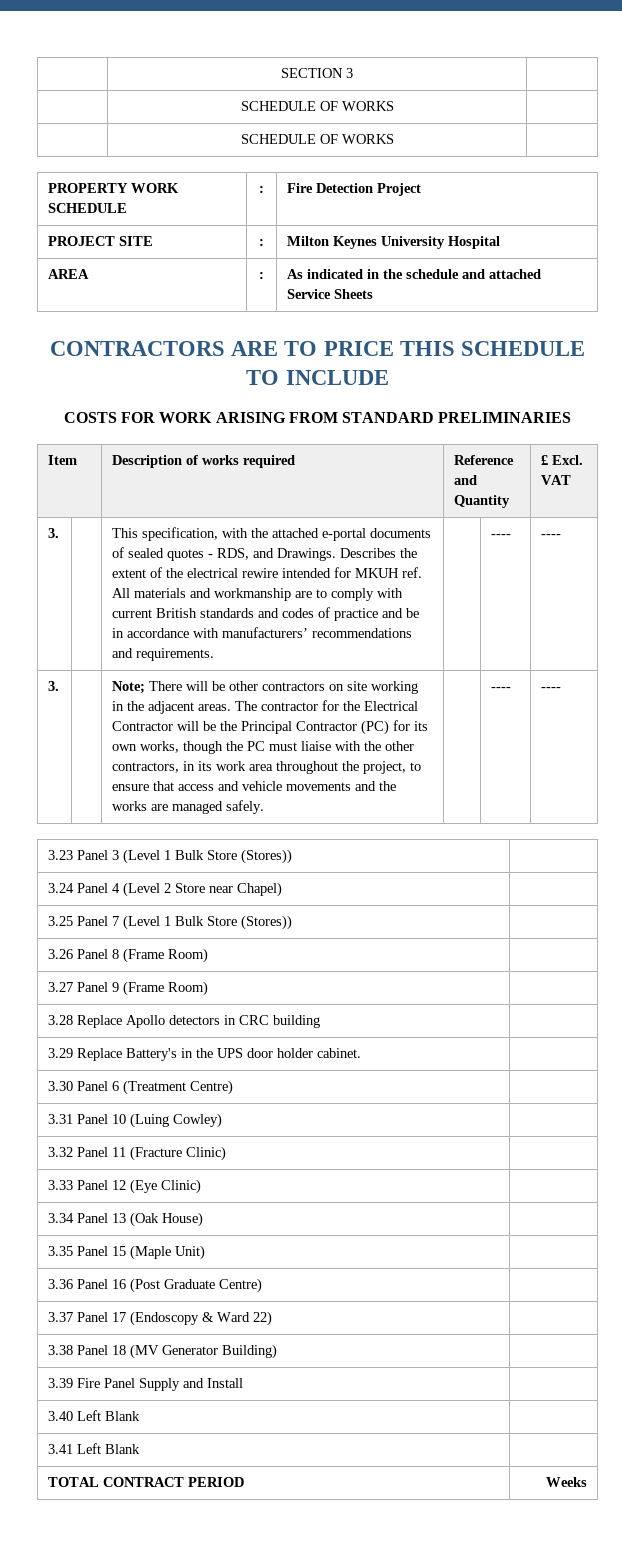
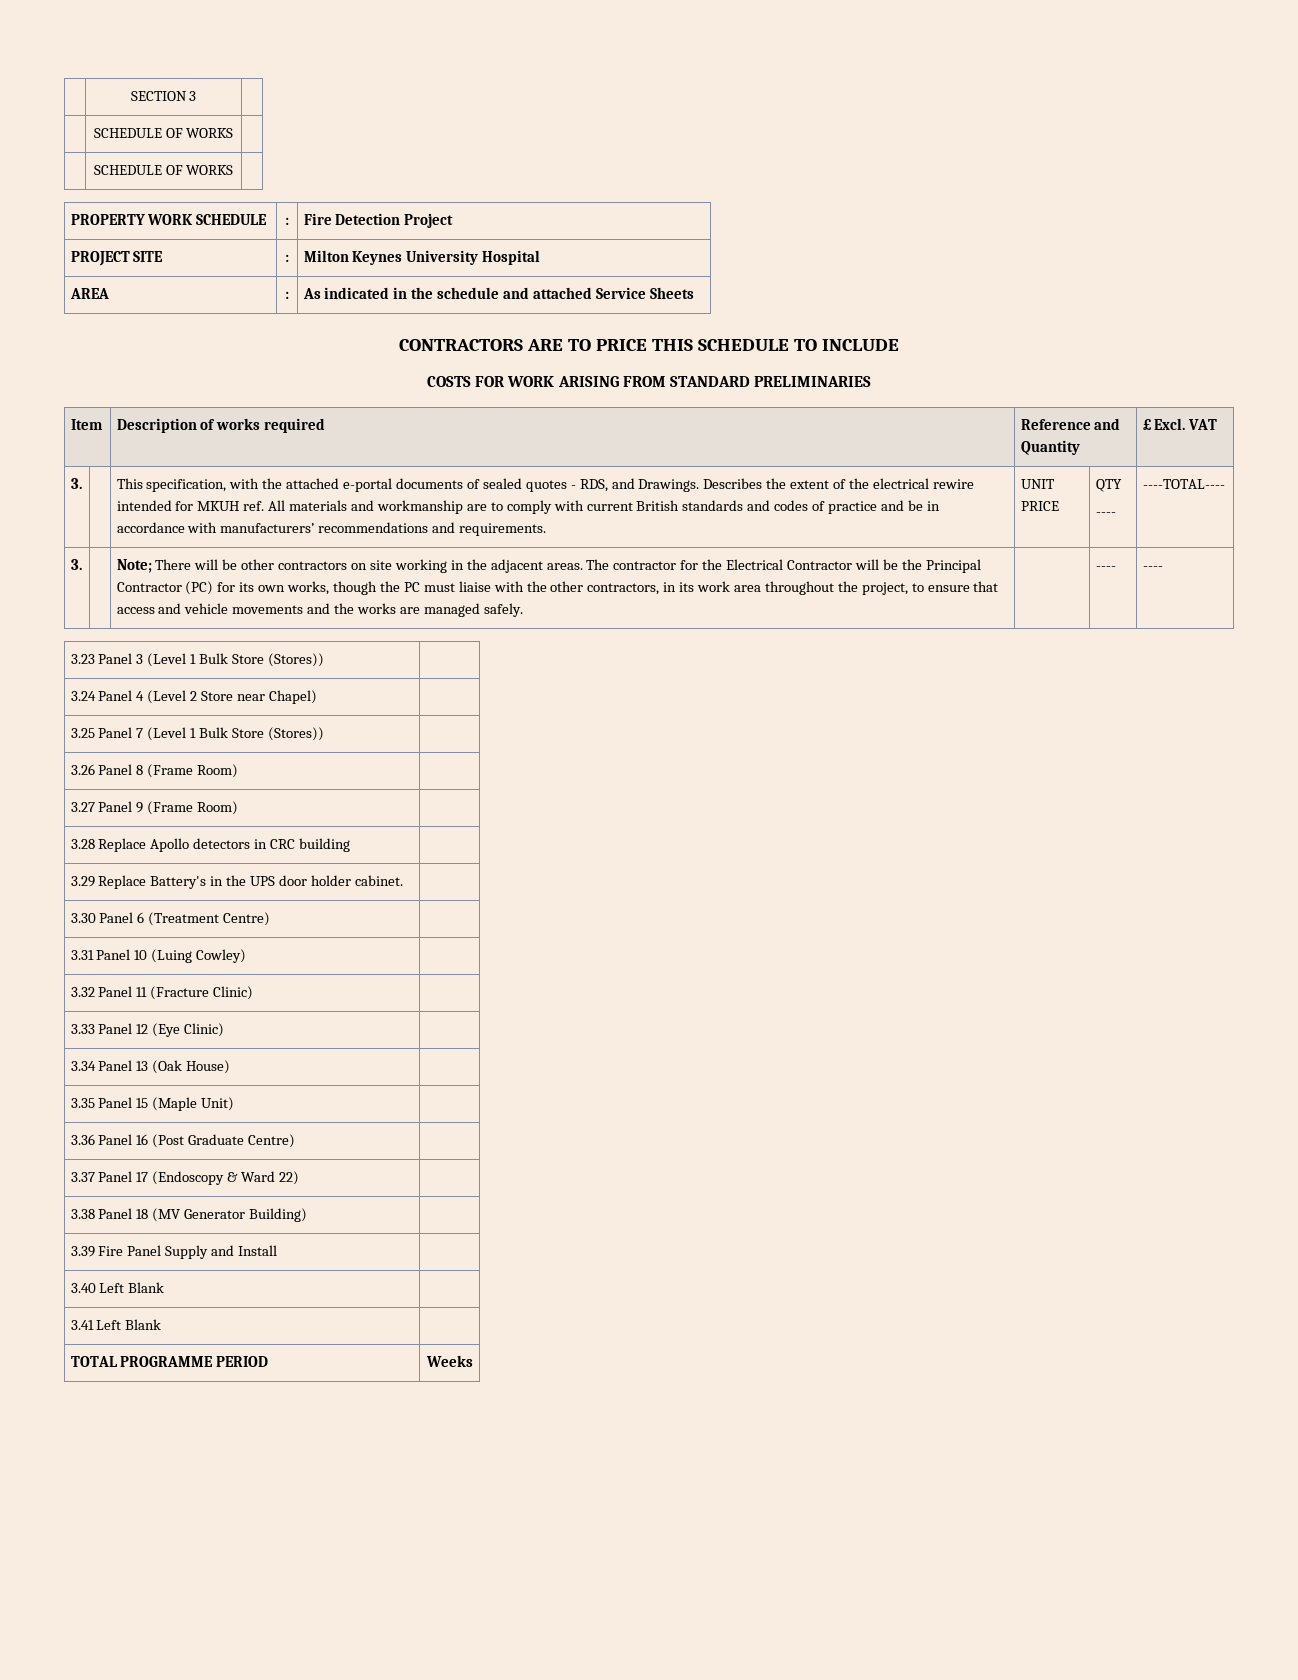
- Describes the extent of the electrical rewire intended for MKUH ref. All materials and workmanship are to comply with current British standards and codes of practice and be in accordance with manufacturers’ recommendations and requirements. | | ---- | ----
+ Describes the extent of the electrical rewire intended for MKUH ref. All materials and workmanship are to comply with current British standards and codes of practice and be in accordance with manufacturers’ recommendations and requirements. | UNIT PRICE | QTY
+ ---- | ----TOTAL----
- TOTAL CONTRACT PERIOD | Weeks
+ TOTAL PROGRAMME PERIOD | Weeks

